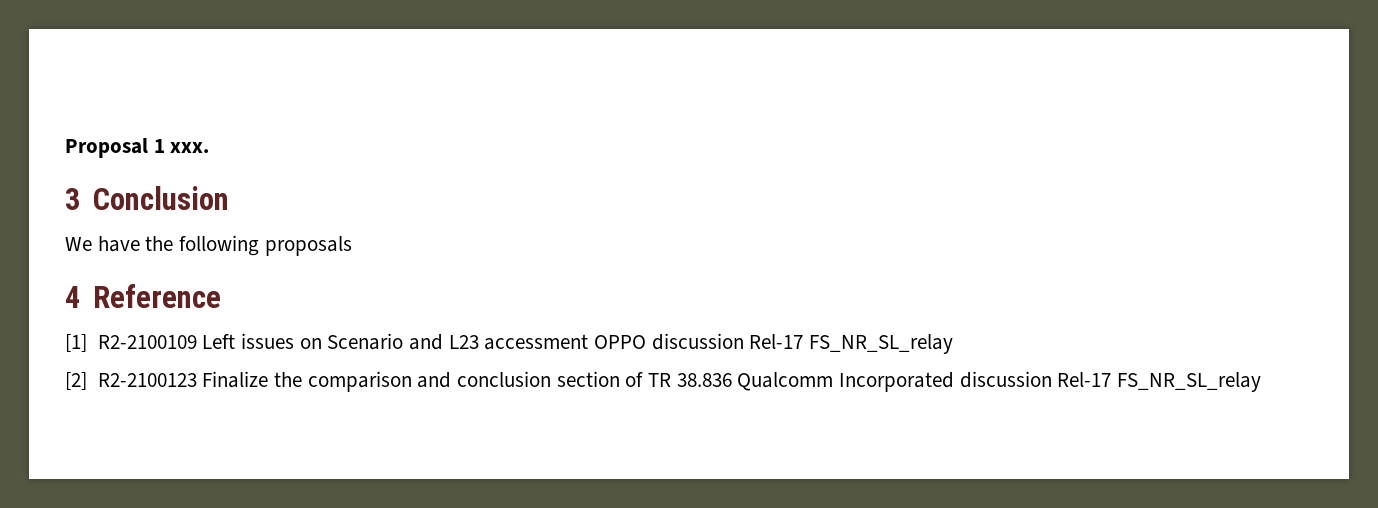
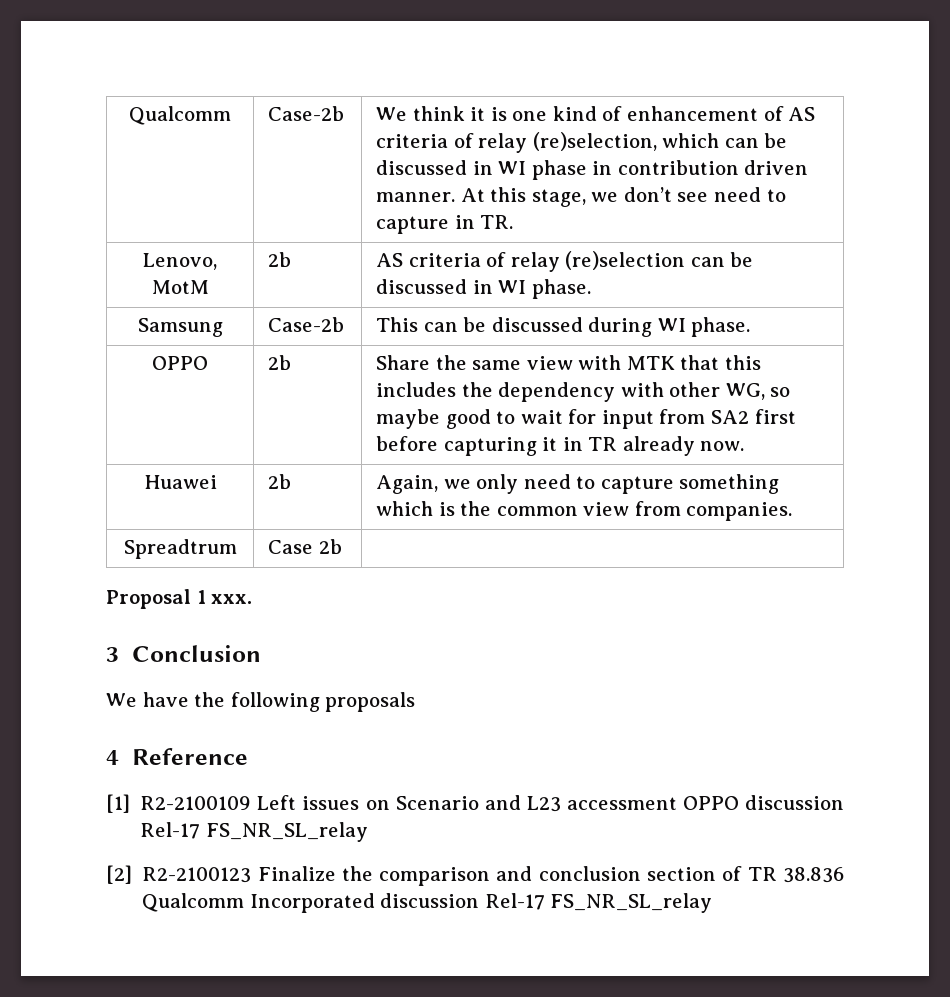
+ Qualcomm | Case-2b | We think it is one kind of enhancement of AS criteria of relay (re)selection, which can be discussed in WI phase in contribution driven manner. At this stage, we don’t see need to capture in TR.
+ Lenovo, MotM | 2b | AS criteria of relay (re)selection can be discussed in WI phase.
+ Samsung | Case-2b | This can be discussed during WI phase.
+ OPPO | 2b | Share the same view with MTK that this includes the dependency with other WG, so maybe good to wait for input from SA2 first before capturing it in TR already now.
+ Huawei | 2b | Again, we only need to capture something which is the common view from companies.
+ Spreadtrum | Case 2b |

